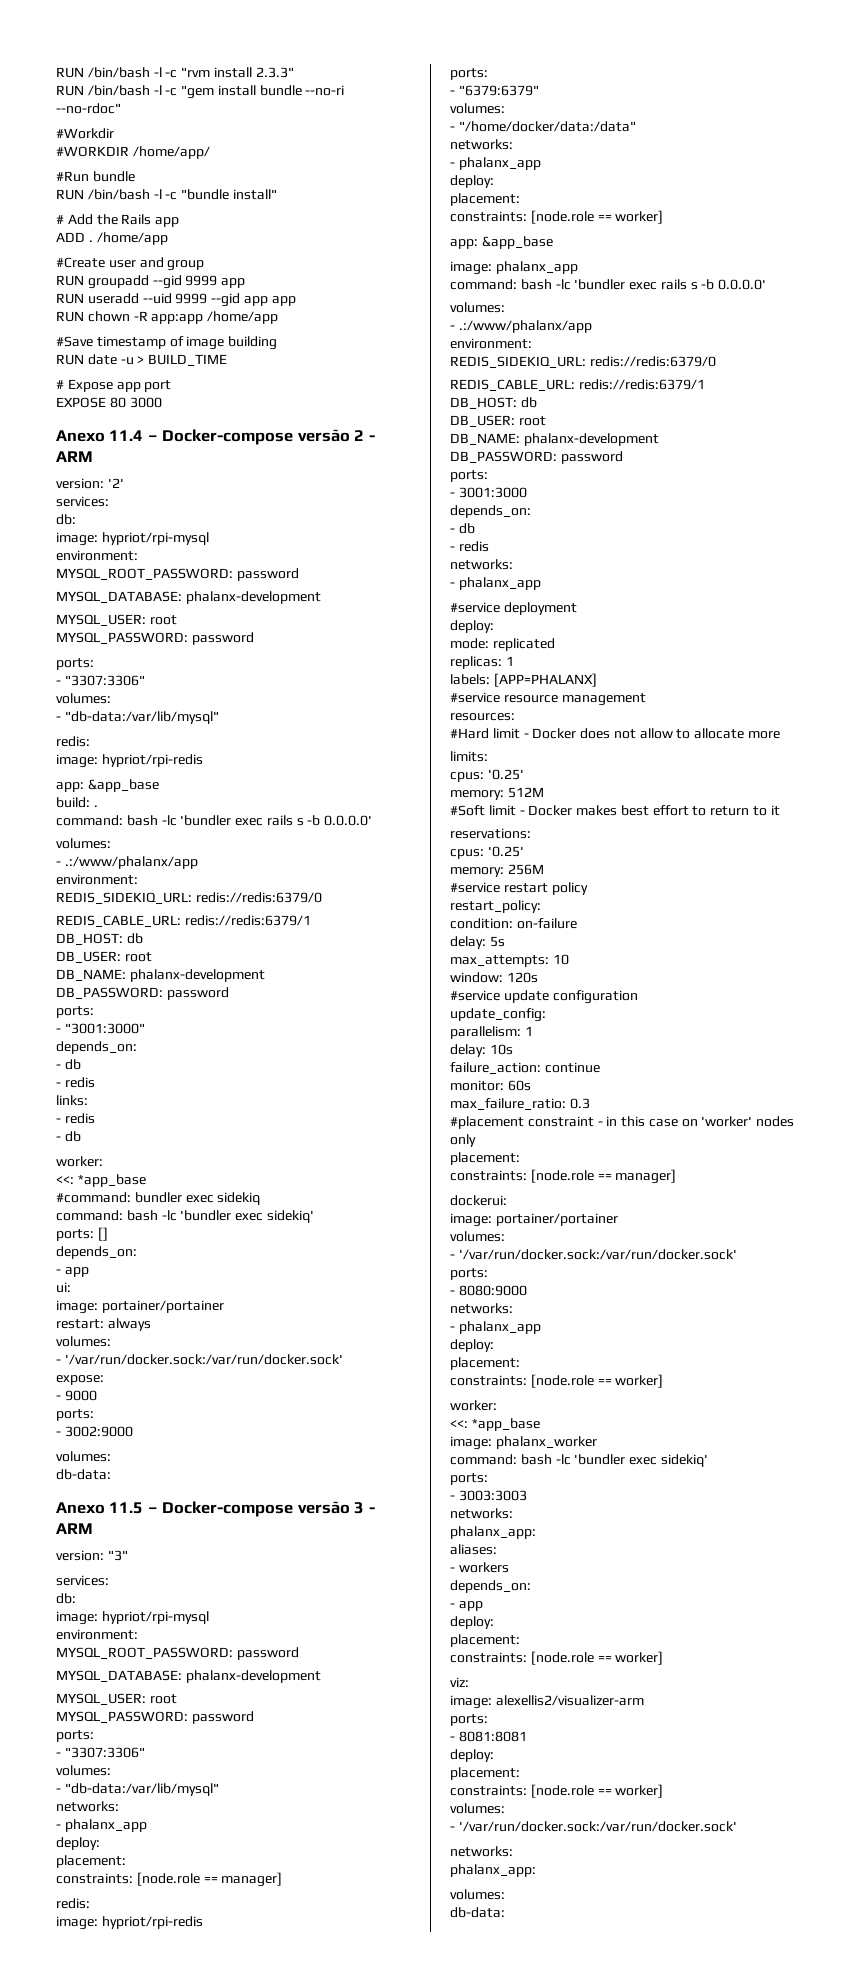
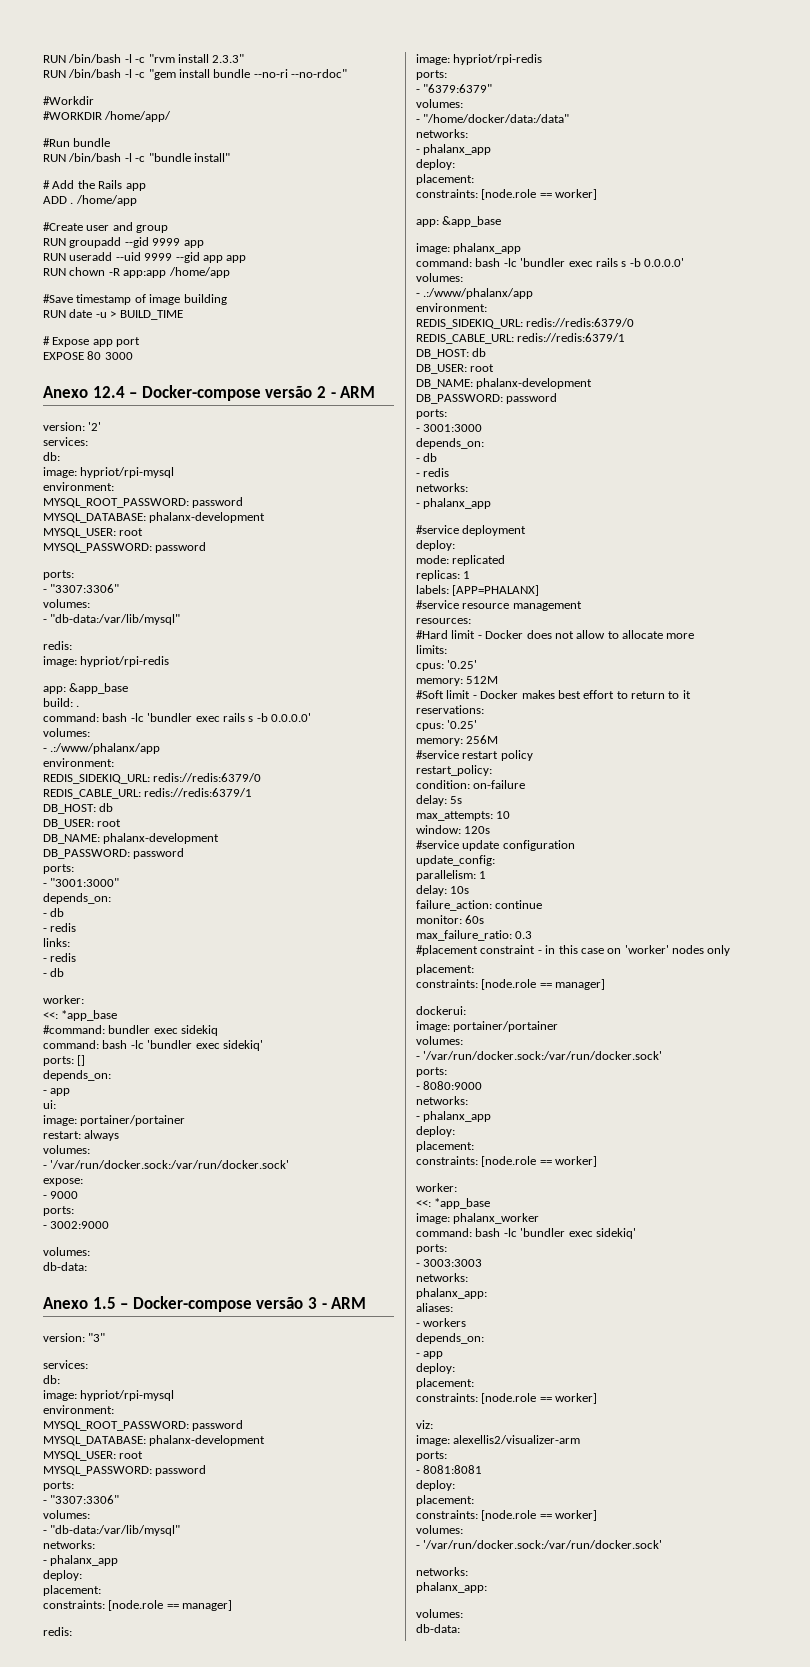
- Anexo 11.4 – Docker-compose versão 2 - ARM
+ Anexo 12.4 – Docker-compose versão 2 - ARM
- Anexo 11.5 – Docker-compose versão 3 - ARM
+ Anexo 1.5 – Docker-compose versão 3 - ARM

